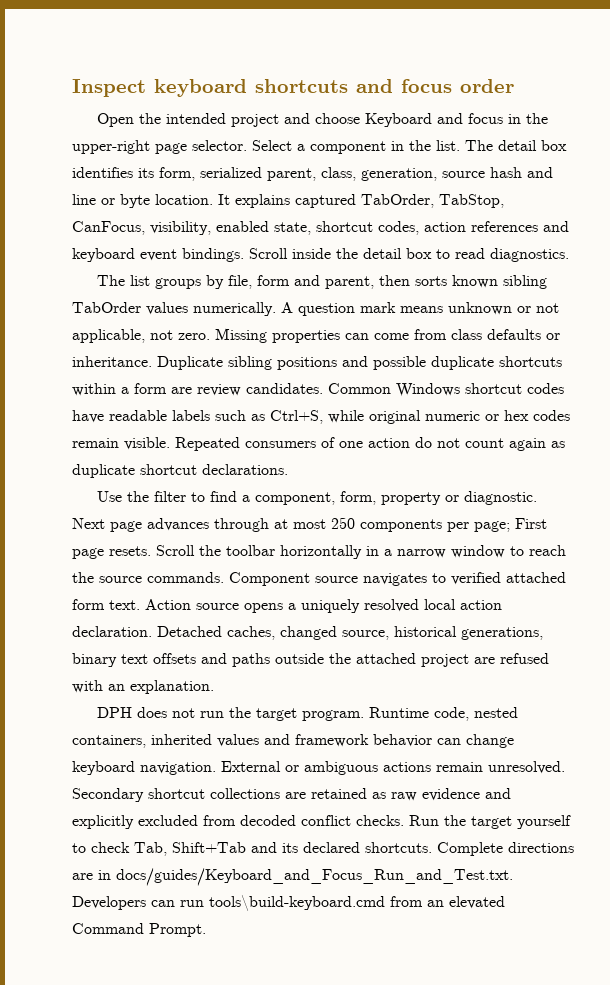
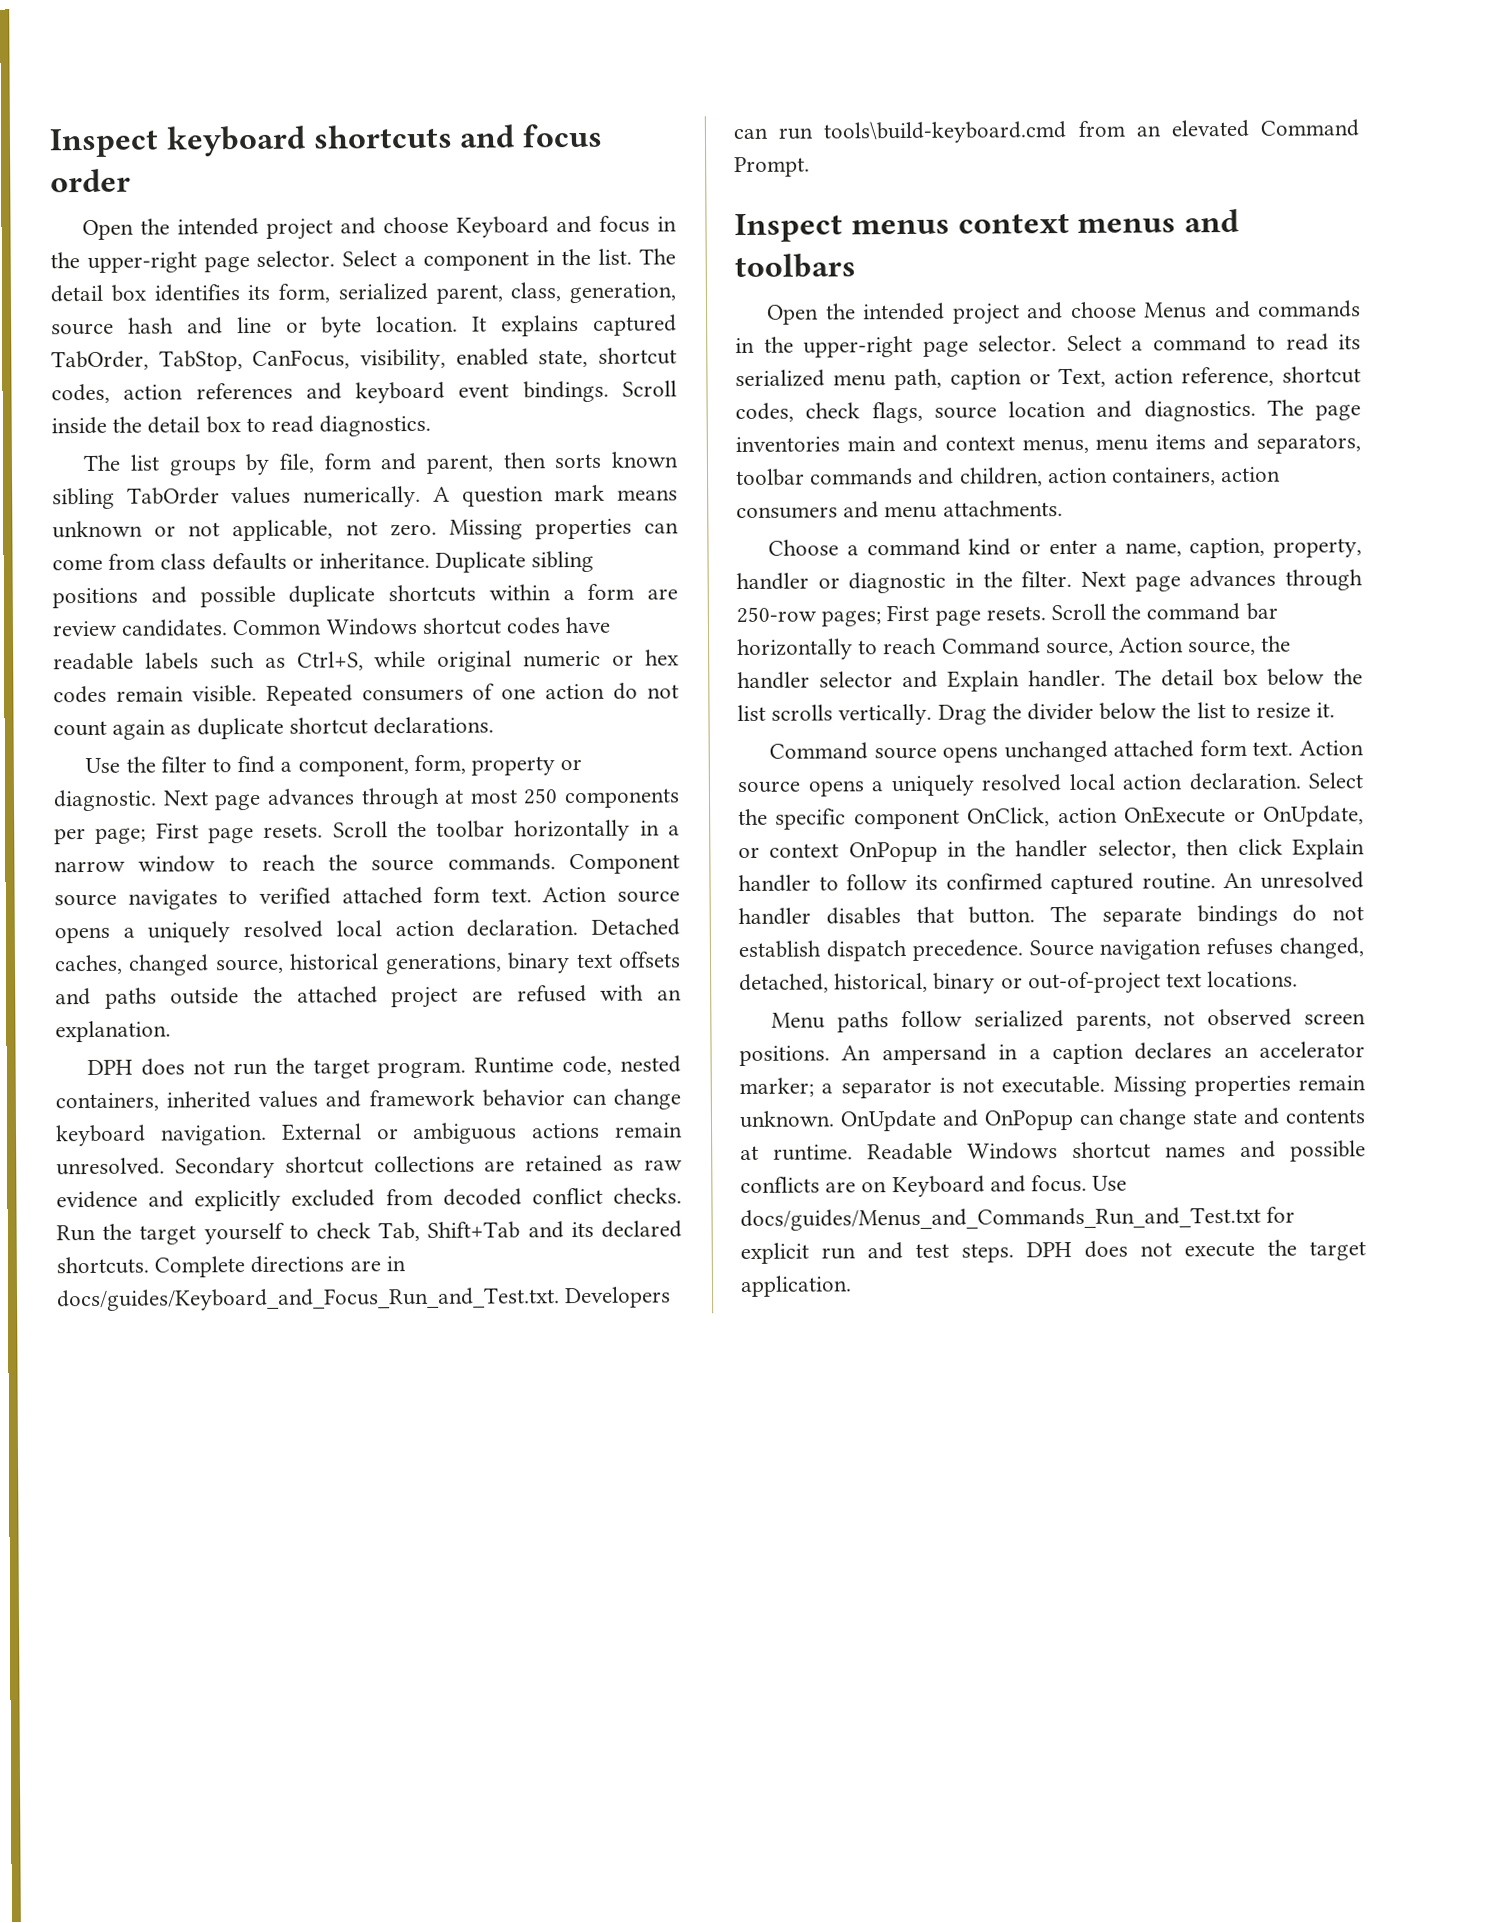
+ Inspect menus context menus and toolbars
+ Open the intended project and choose Menus and commands in the upper-right page selector. Select a command to read its serialized menu path, caption or Text, action reference, shortcut codes, check flags, source location and diagnostics. The page inventories main and context menus, menu items and separators, toolbar commands and children, action containers, action consumers and menu attachments.
+ Choose a command kind or enter a name, caption, property, handler or diagnostic in the filter. Next page advances through 250-row pages; First page resets. Scroll the command bar horizontally to reach Command source, Action source, the handler selector and Explain handler. The detail box below the list scrolls vertically. Drag the divider below the list to resize it.
+ Command source opens unchanged attached form text. Action source opens a uniquely resolved local action declaration. Select the specific component OnClick, action OnExecute or OnUpdate, or context OnPopup in the handler selector, then click Explain handler to follow its confirmed captured routine. An unresolved handler disables that button. The separate bindings do not establish dispatch precedence. Source navigation refuses changed, detached, historical, binary or out-of-project text locations.
+ Menu paths follow serialized parents, not observed screen positions. An ampersand in a caption declares an accelerator marker; a separator is not executable. Missing properties remain unknown. OnUpdate and OnPopup can change state and contents at runtime. Readable Windows shortcut names and possible conflicts are on Keyboard and focus. Use docs/guides/Menus_and_Commands_Run_and_Test.txt for explicit run and test steps. DPH does not execute the target application.

